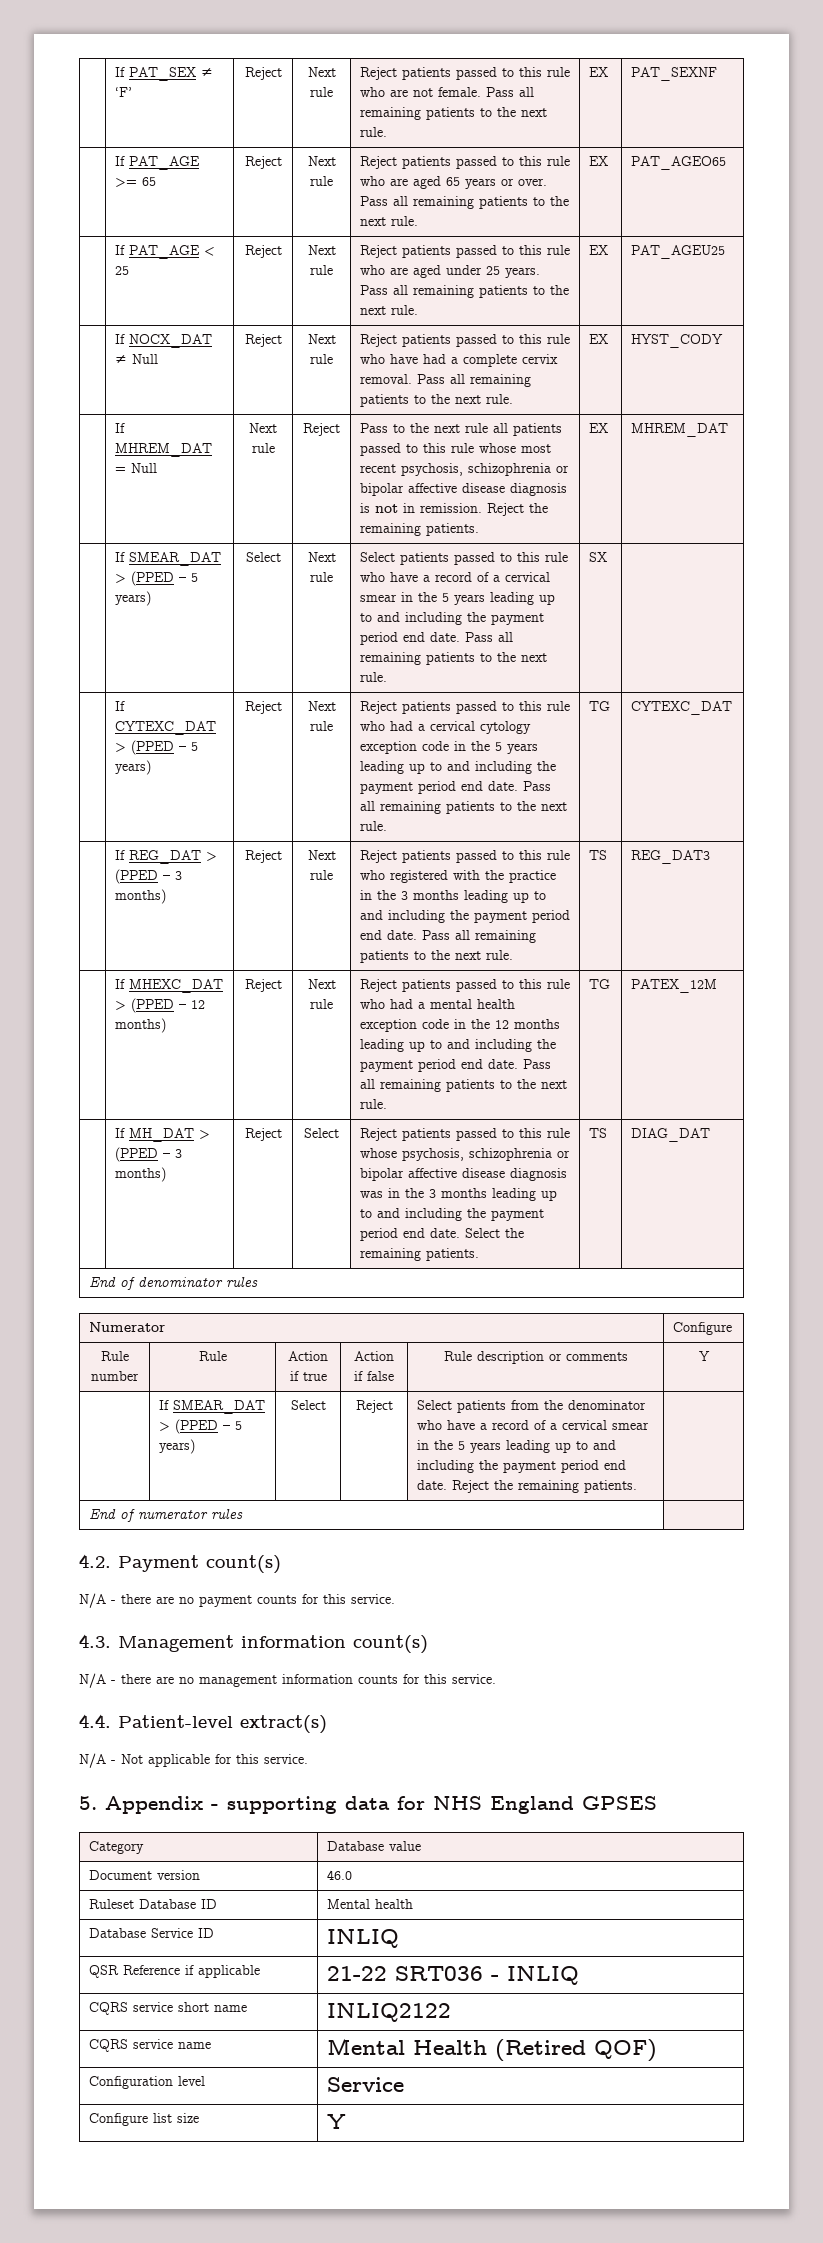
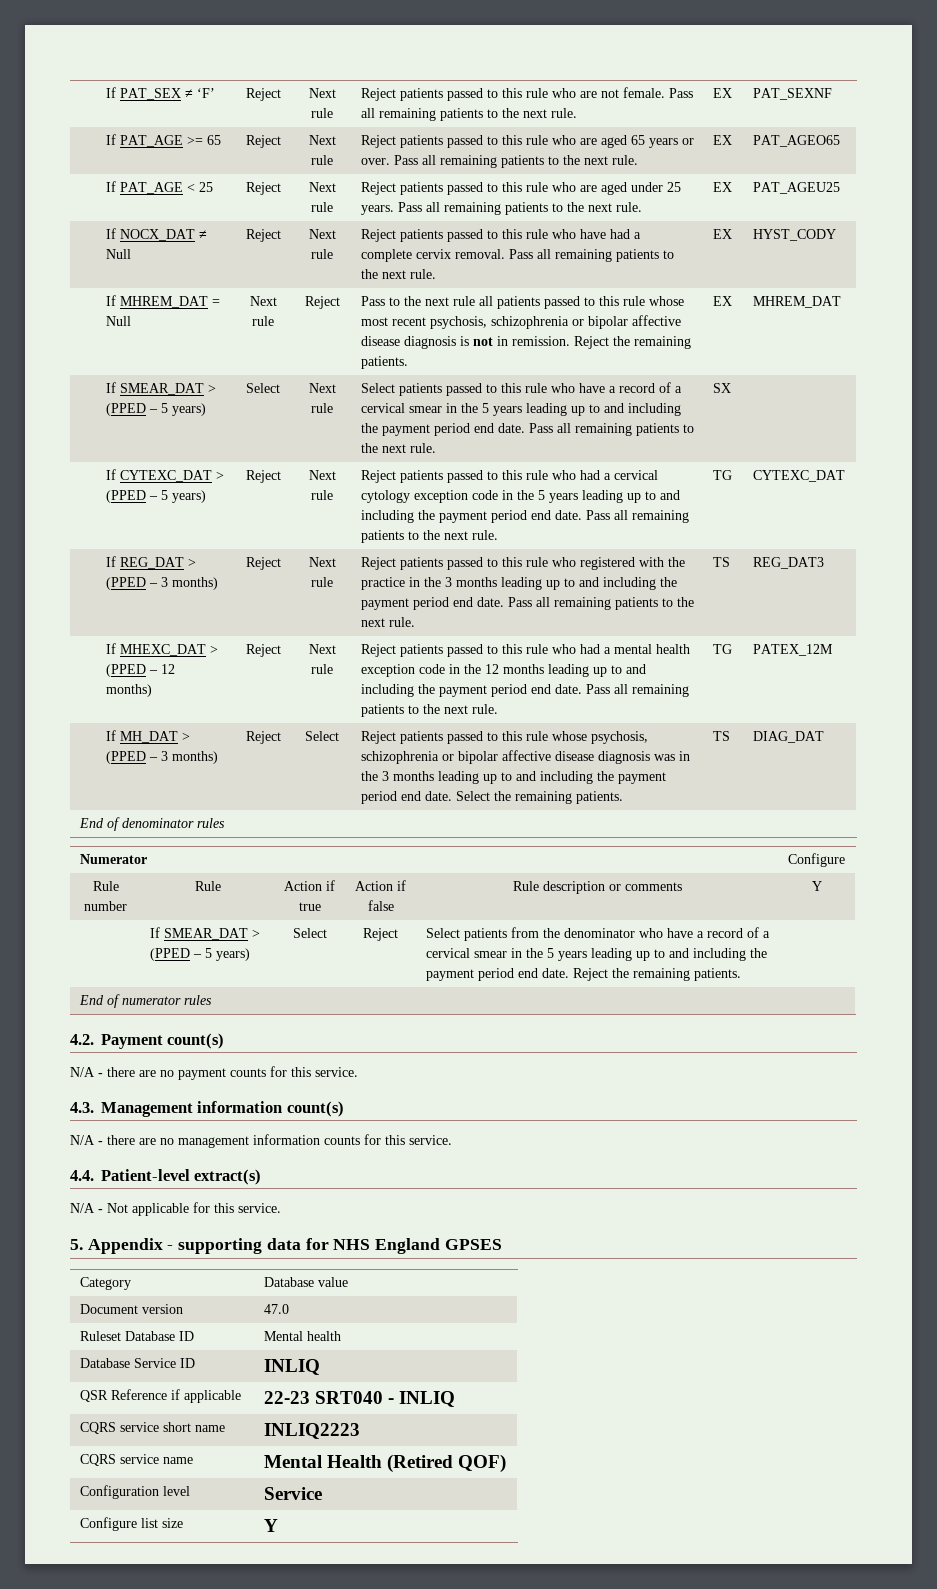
- Document version | 46.0
+ Document version | 47.0
- QSR Reference if applicable | 21-22 SRT036 - INLIQ
+ QSR Reference if applicable | 22-23 SRT040 - INLIQ
- CQRS service short name | INLIQ2122
+ CQRS service short name | INLIQ2223

